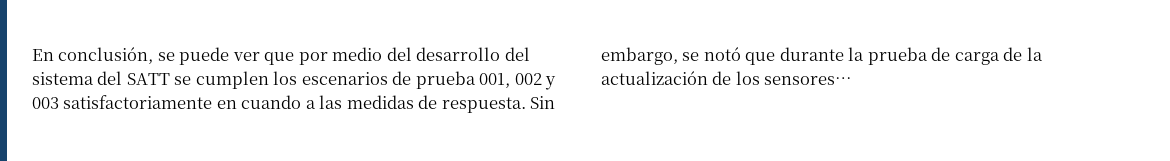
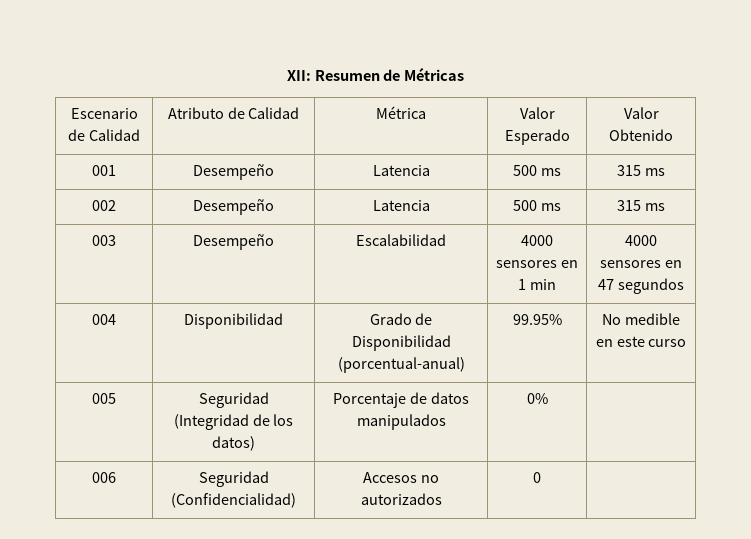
- En conclusión, se puede ver que por medio del desarrollo del sistema del SATT se cumplen los escenarios de prueba 001, 002 y 003 satisfactoriamente en cuando a las medidas de respuesta. Sin embargo, se notó que durante la prueba de carga de la actualización de los sensores…
+ XII: Resumen de Métricas
+ Escenario de Calidad | Atributo de Calidad | Métrica | Valor Esperado | Valor Obtenido
+ 001 | Desempeño | Latencia | 500 ms | 315 ms
+ 002 | Desempeño | Latencia | 500 ms | 315 ms
+ 003 | Desempeño | Escalabilidad | 4000 sensores en 1 min | 4000 sensores en 47 segundos
+ 004 | Disponibilidad | Grado de Disponibilidad (porcentual-anual) | 99.95% | No medible en este curso
+ 005 | Seguridad (Integridad de los datos) | Porcentaje de datos manipulados | 0% |
+ 006 | Seguridad (Confidencialidad) | Accesos no autorizados | 0 |

